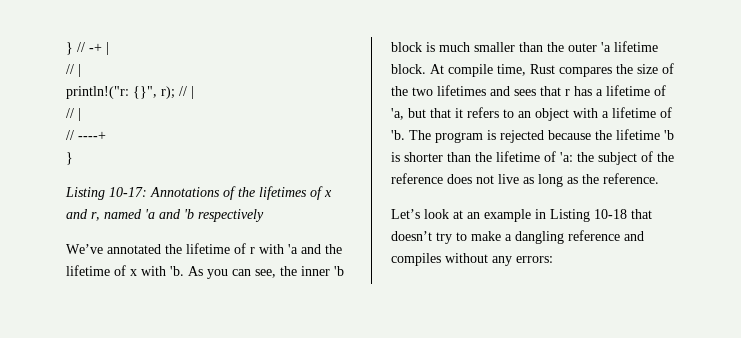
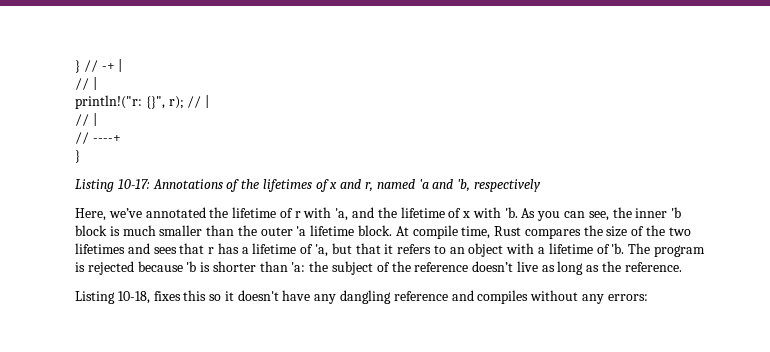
- Listing 10-17: Annotations of the lifetimes of x and r, named 'a and 'b respectively
+ Listing 10-17: Annotations of the lifetimes of x and r, named 'a and 'b, respectively
- We’ve annotated the lifetime of r with 'a and the lifetime of x with 'b.
+ Here, we’ve annotated the lifetime of r with 'a, and the lifetime of x with 'b.
- The program is rejected because the lifetime 'b is shorter than the lifetime of 'a: the subject of the reference does not live as long as the reference.
+ The program is rejected because 'b is shorter than 'a: the subject of the reference doesn’t live as long as the reference.
- Let’s look at an example in Listing 10-18 that doesn’t try to make a dangling reference and compiles without any errors:
+ Listing 10-18, fixes this so it doesn't have any dangling reference and compiles without any errors:

